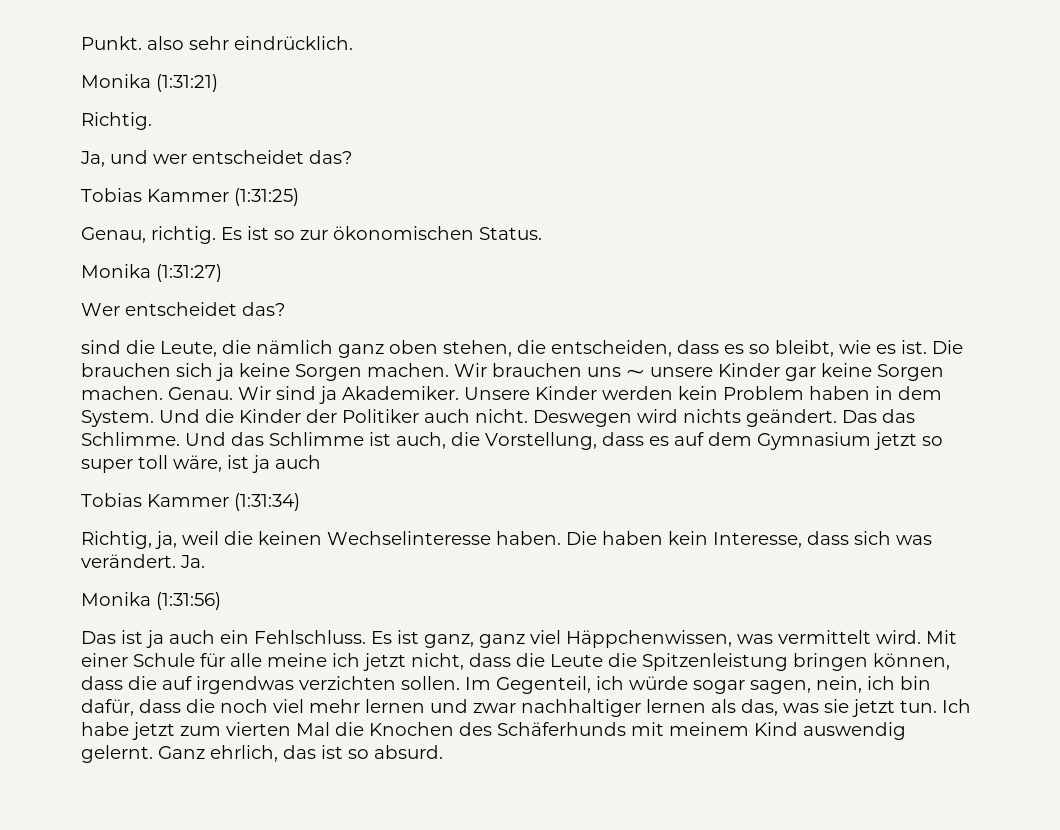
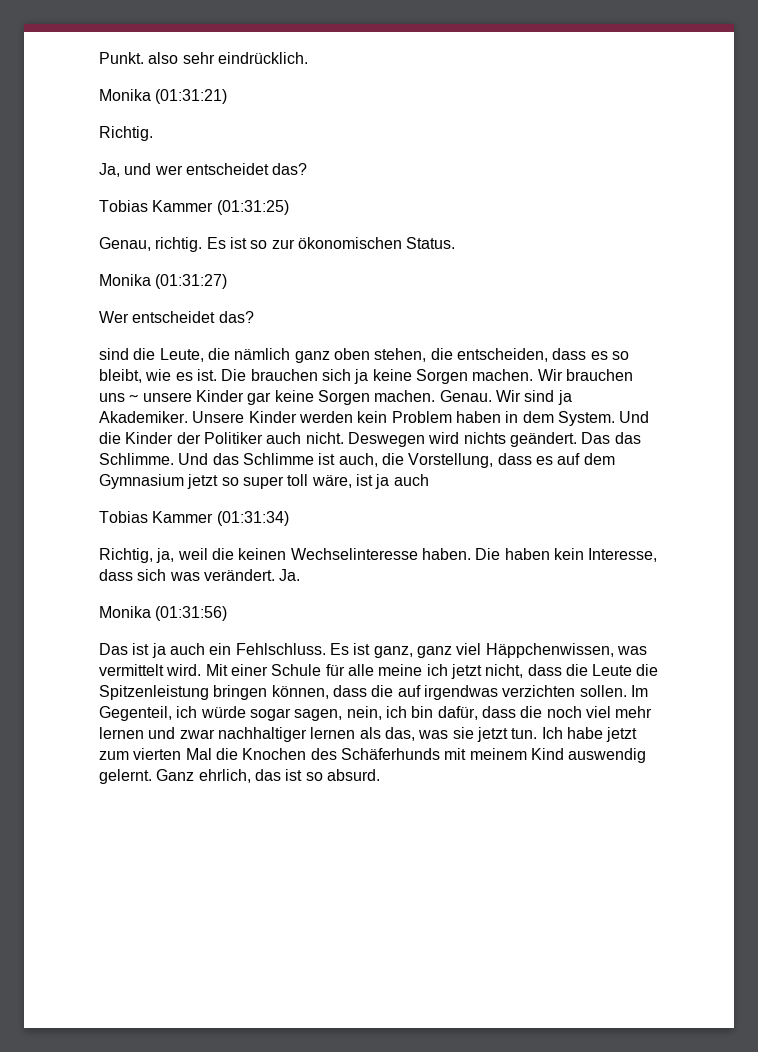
- Monika (1:31:21)
+ Monika (01:31:21)
- Tobias Kammer (1:31:25)
+ Tobias Kammer (01:31:25)
- Monika (1:31:27)
+ Monika (01:31:27)
- Tobias Kammer (1:31:34)
+ Tobias Kammer (01:31:34)
- Monika (1:31:56)
+ Monika (01:31:56)

